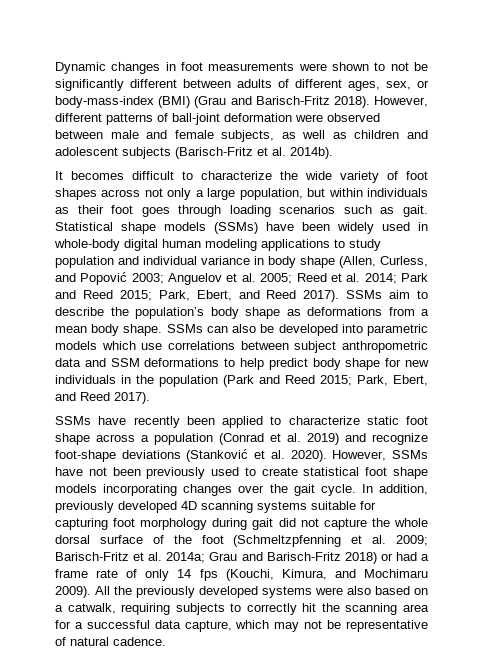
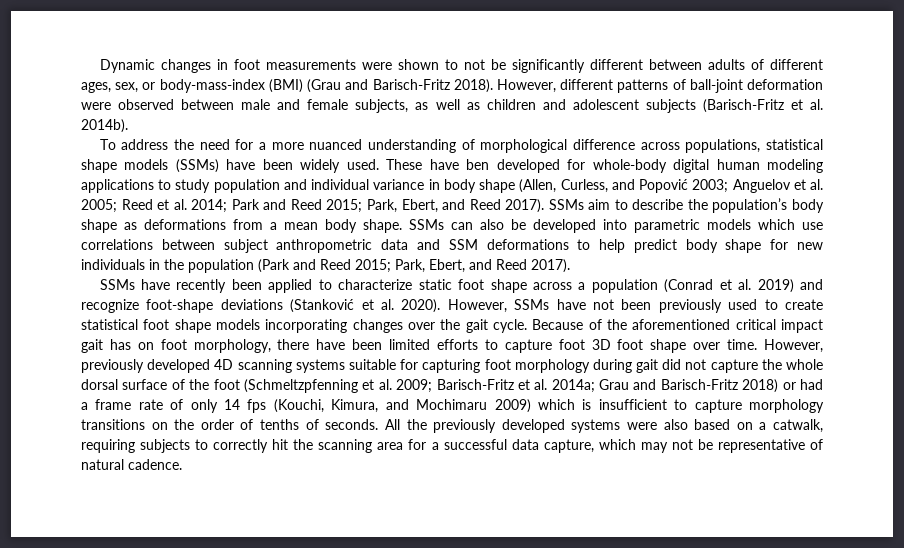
- It becomes difficult to characterize the wide variety of foot shapes across not only a large population, but within individuals as their foot goes through loading scenarios such as gait. Statistical shape models (SSMs) have been widely used in whole-body digital human modeling applications to study population and individual variance in body shape (Allen, Curless, and Popović 2003; Anguelov et al. 2005; Reed et al. 2014; Park and Reed 2015; Park, Ebert, and Reed 2017).
+ To address the need for a more nuanced understanding of morphological difference across populations, statistical shape models (SSMs) have been widely used. These have ben developed for whole-body digital human modeling applications to study population and individual variance in body shape (Allen, Curless, and Popović 2003; Anguelov et al. 2005; Reed et al. 2014; Park and Reed 2015; Park, Ebert, and Reed 2017).
- In addition, previously developed 4D scanning systems suitable for capturing foot morphology during gait did not capture the whole dorsal surface of the foot (Schmeltzpfenning et al. 2009; Barisch-Fritz et al. 2014a; Grau and Barisch-Fritz 2018) or had a frame rate of only 14 fps (Kouchi, Kimura, and Mochimaru 2009).
+ Because of the aforementioned critical impact gait has on foot morphology, there have been limited efforts to capture foot 3D foot shape over time. However, previously developed 4D scanning systems suitable for capturing foot morphology during gait did not capture the whole dorsal surface of the foot (Schmeltzpfenning et al. 2009; Barisch-Fritz et al. 2014a; Grau and Barisch-Fritz 2018) or had a frame rate of only 14 fps (Kouchi, Kimura, and Mochimaru 2009) which is insufficient to capture morphology transitions on the order of tenths of seconds.

